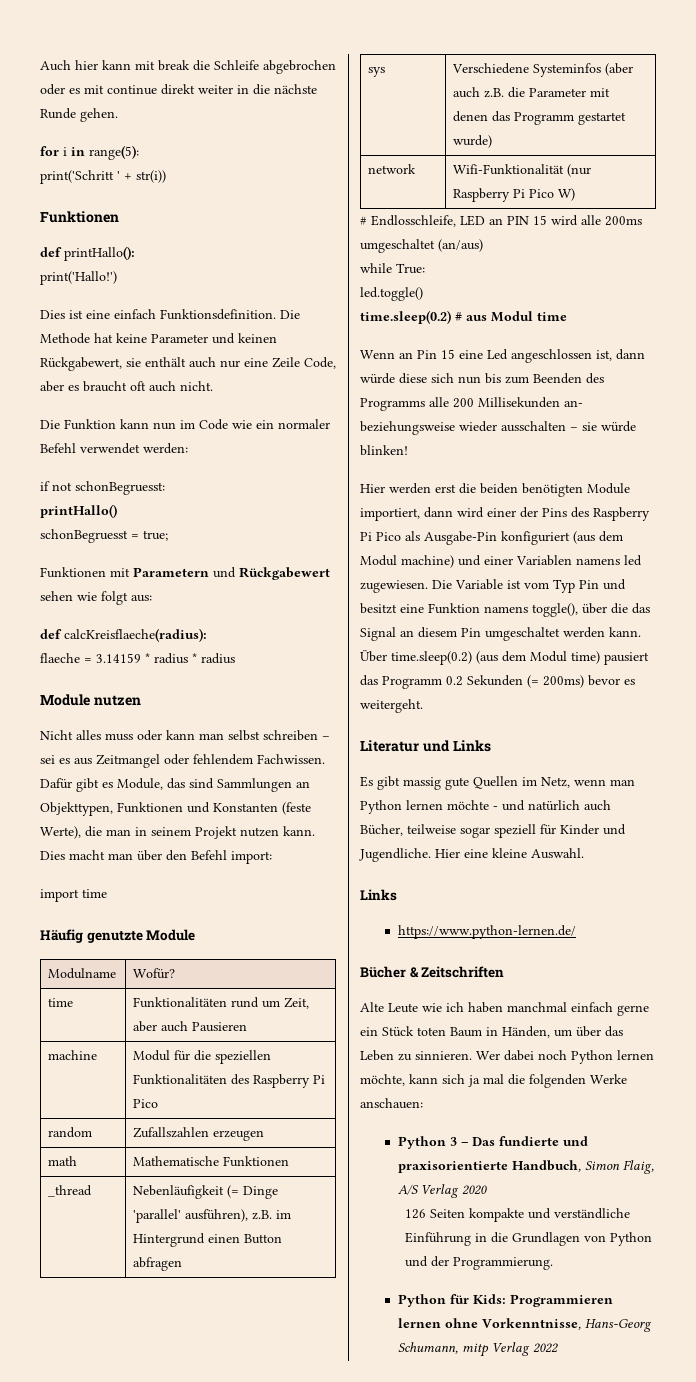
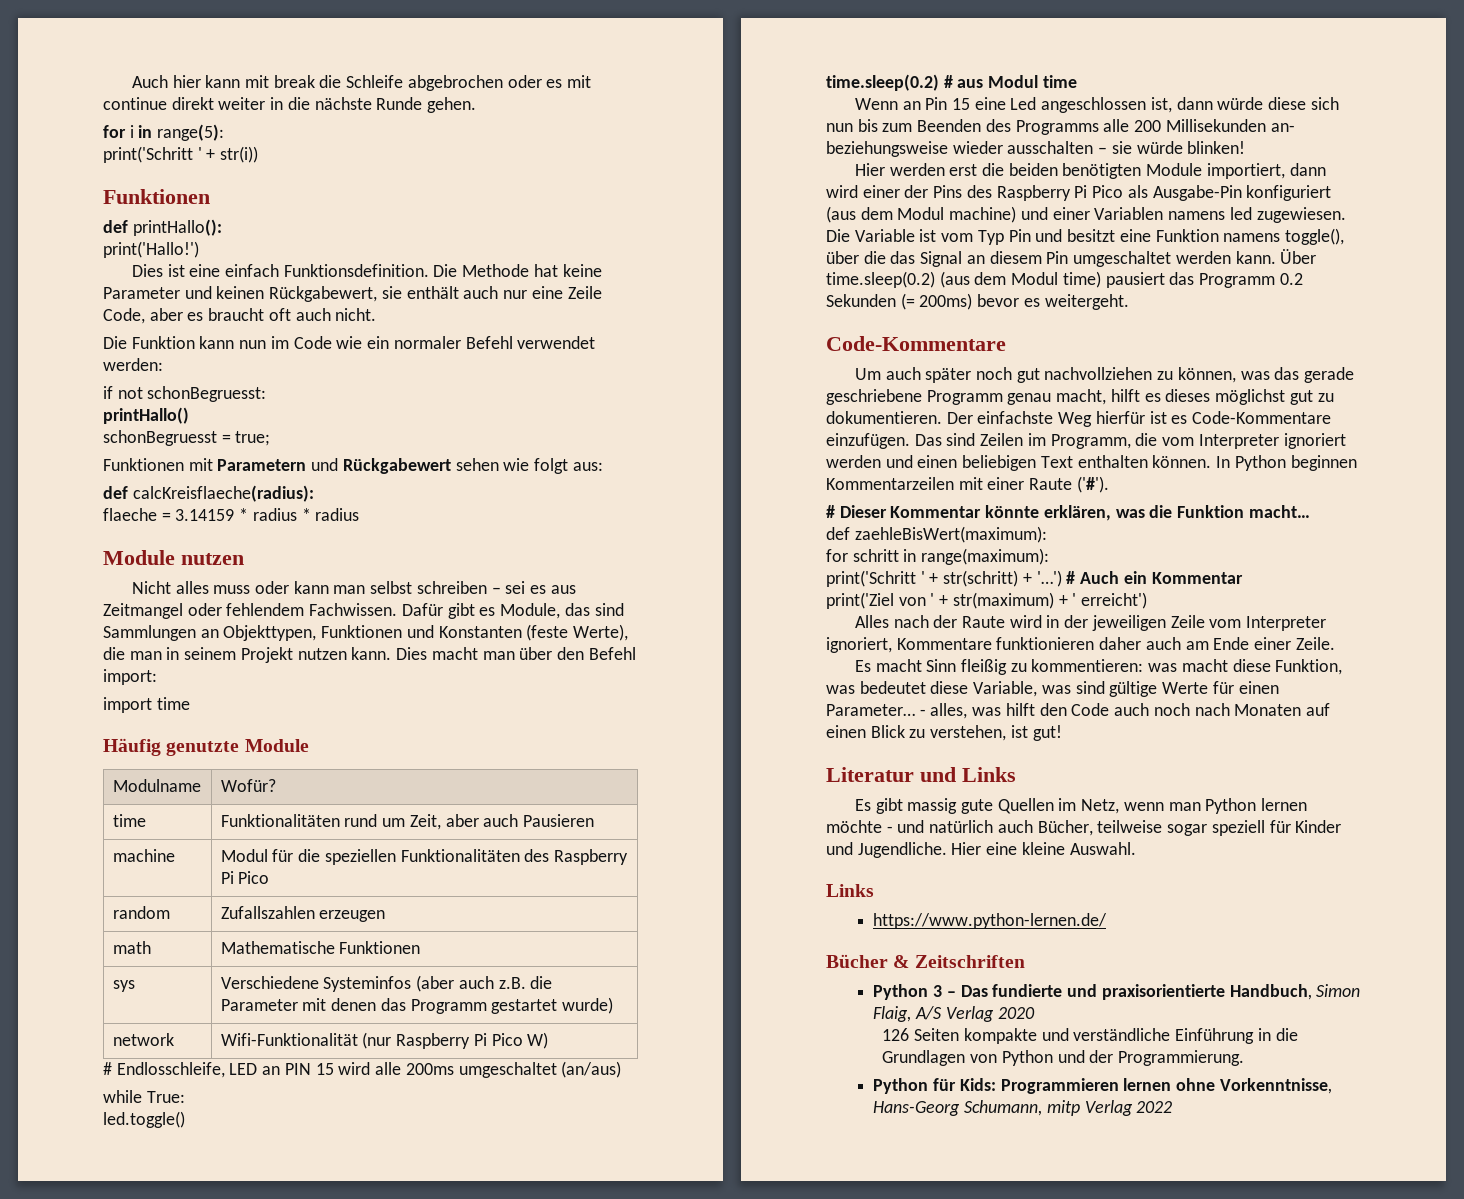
- _thread | Nebenläufigkeit (= Dinge 'parallel' ausführen), z.B. im Hintergrund einen Button abfragen
  Über time.sleep(0.2) (aus dem Modul time) pausiert das Programm 0.2 Sekunden (= 200ms) bevor es weitergeht.
+ Code-Kommentare
+ Um auch später noch gut nachvollziehen zu können, was das gerade geschriebene Programm genau macht, hilft es dieses möglichst gut zu dokumentieren. Der einfachste Weg hierfür ist es Code-Kommentare einzufügen. Das sind Zeilen im Programm, die vom Interpreter ignoriert werden und einen beliebigen Text enthalten können. In Python beginnen Kommentarzeilen mit einer Raute ('#').
+ # Dieser Kommentar könnte erklären, was die Funktion macht…
+ def zaehleBisWert(maximum):
+ for schritt in range(maximum):
+ print('Schritt ' + str(schritt) + '…') # Auch ein Kommentar
+ print('Ziel von ' + str(maximum) + ' erreicht')
+ Alles nach der Raute wird in der jeweiligen Zeile vom Interpreter ignoriert, Kommentare funktionieren daher auch am Ende einer Zeile.
+ Es macht Sinn fleißig zu kommentieren: was macht diese Funktion, was bedeutet diese Variable, was sind gültige Werte für einen Parameter… - alles, was hilft den Code auch noch nach Monaten auf einen Blick zu verstehen, ist gut!
- Alte Leute wie ich haben manchmal einfach gerne ein Stück toten Baum in Händen, um über das Leben zu sinnieren. Wer dabei noch Python lernen möchte, kann sich ja mal die folgenden Werke anschauen:

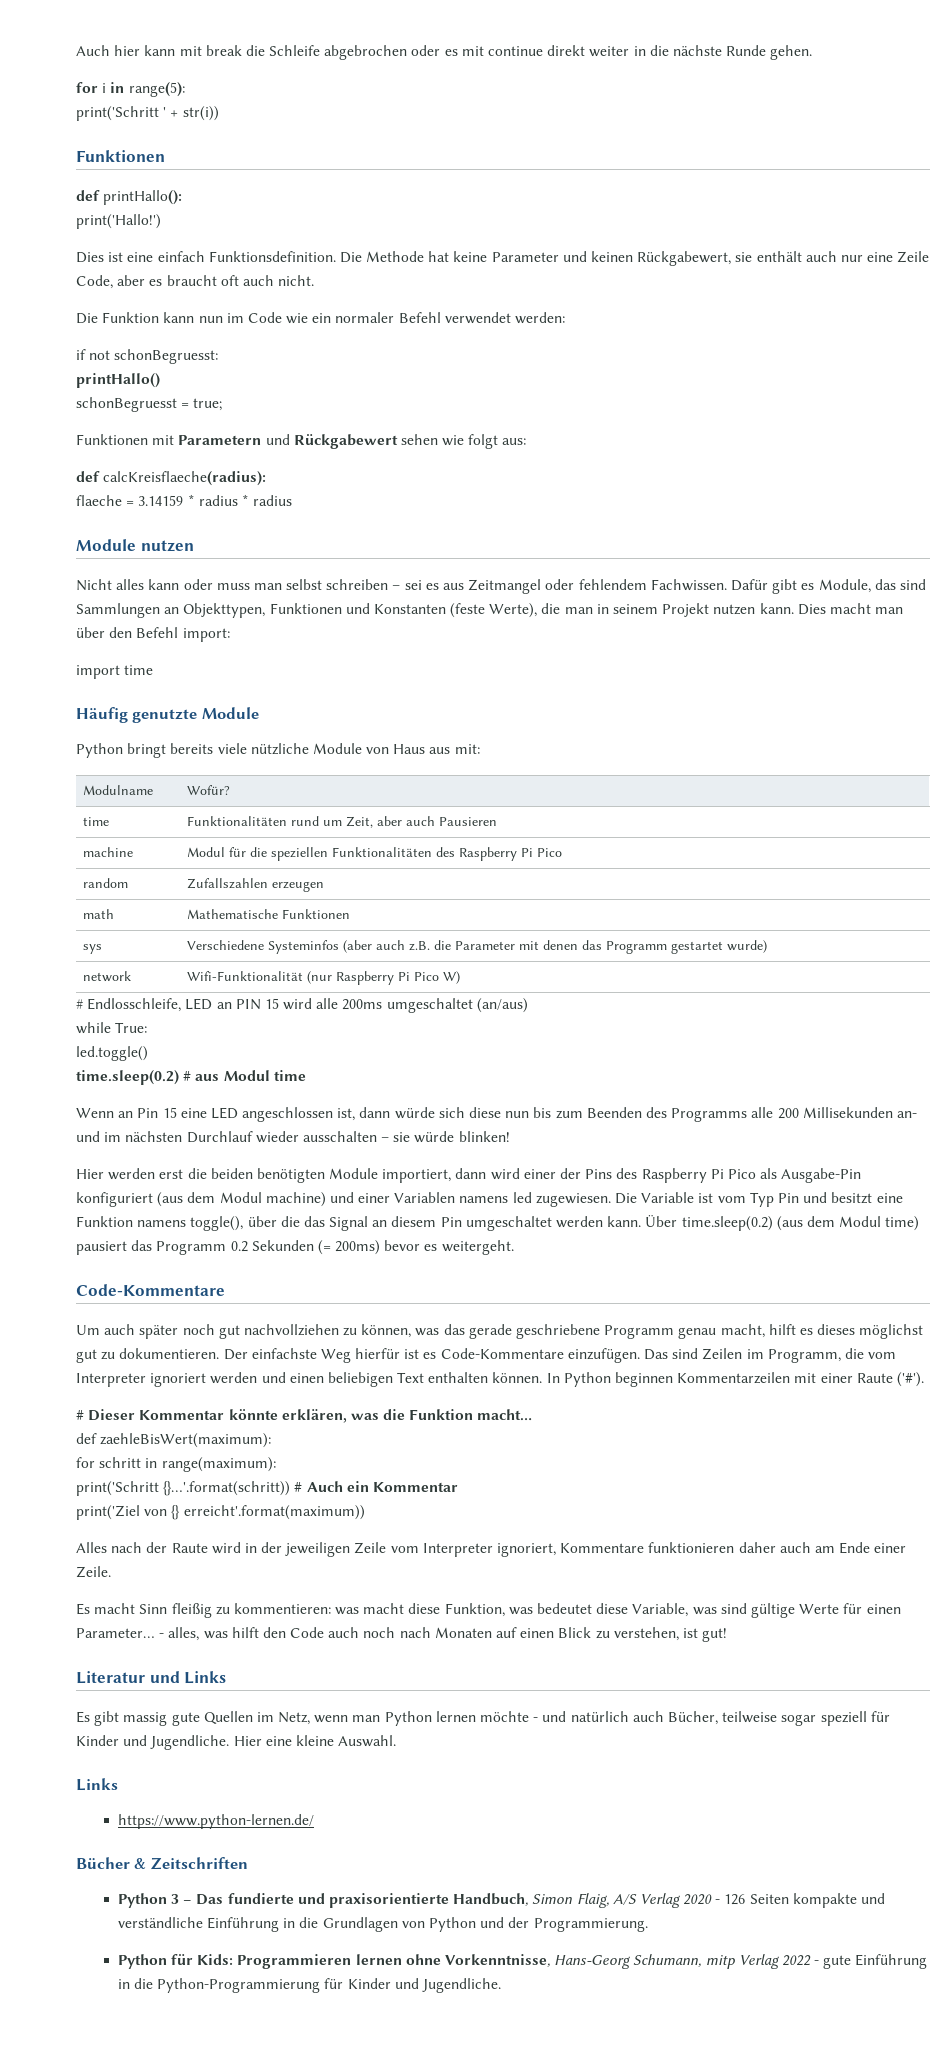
- Nicht alles muss oder kann man selbst schreiben – sei es aus Zeitmangel oder fehlendem Fachwissen.
+ Nicht alles kann oder muss man selbst schreiben – sei es aus Zeitmangel oder fehlendem Fachwissen.
+ Python bringt bereits viele nützliche Module von Haus aus mit:
- Wenn an Pin 15 eine Led angeschlossen ist, dann würde diese sich nun bis zum Beenden des Programms alle 200 Millisekunden an- beziehungsweise wieder ausschalten – sie würde blinken!
+ Wenn an Pin 15 eine LED angeschlossen ist, dann würde sich diese nun bis zum Beenden des Programms alle 200 Millisekunden an- und im nächsten Durchlauf wieder ausschalten – sie würde blinken!
- print('Schritt ' + str(schritt) + '…') # Auch ein Kommentar
+ print('Schritt {}…'.format(schritt)) # Auch ein Kommentar
- print('Ziel von ' + str(maximum) + ' erreicht')
+ print('Ziel von {} erreicht'.format(maximum))
- Python 3 – Das fundierte und praxisorientierte Handbuch, Simon Flaig, A/S Verlag 2020
- 126 Seiten kompakte und verständliche Einführung in die Grundlagen von Python und der Programmierung.
+ Python 3 – Das fundierte und praxisorientierte Handbuch, Simon Flaig, A/S Verlag 2020 - 126 Seiten kompakte und verständliche Einführung in die Grundlagen von Python und der Programmierung.
- Python für Kids: Programmieren lernen ohne Vorkenntnisse, Hans-Georg Schumann, mitp Verlag 2022
+ Python für Kids: Programmieren lernen ohne Vorkenntnisse, Hans-Georg Schumann, mitp Verlag 2022 - gute Einführung in die Python-Programmierung für Kinder und Jugendliche.

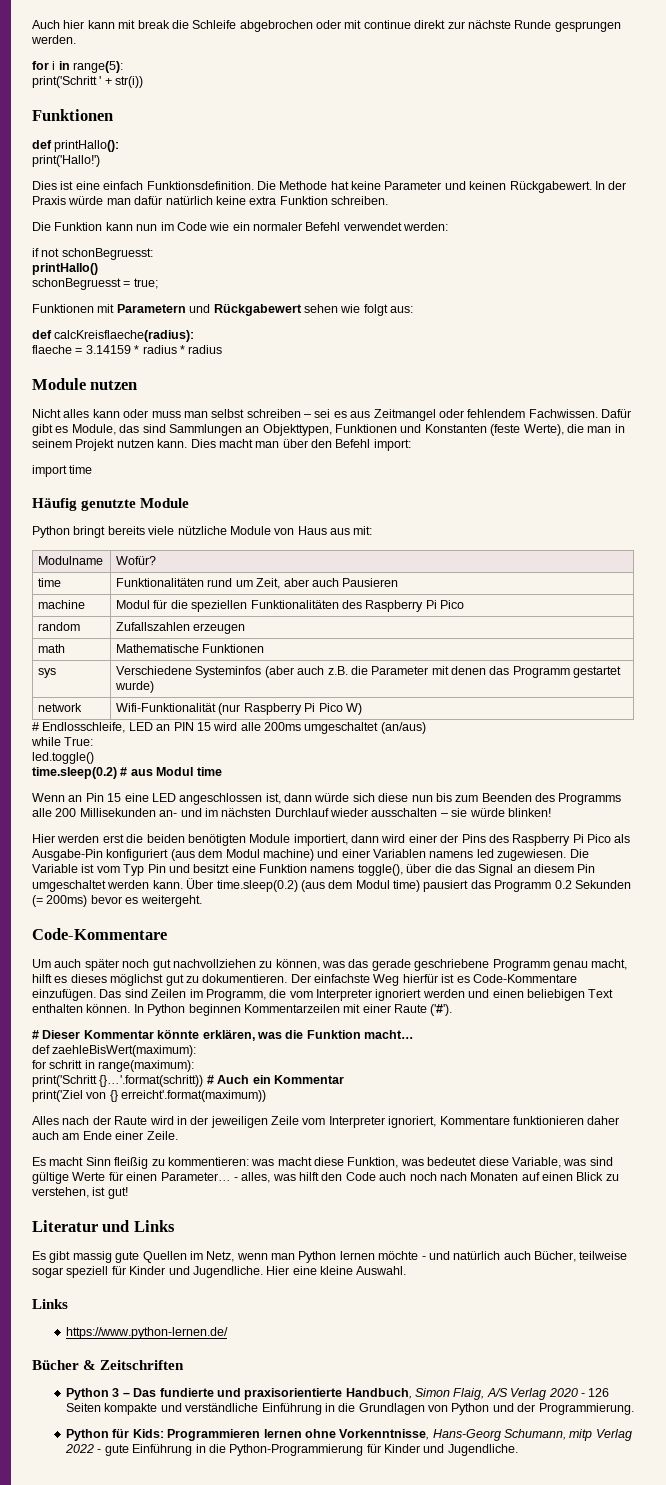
- Auch hier kann mit break die Schleife abgebrochen oder es mit continue direkt weiter in die nächste Runde gehen.
+ Auch hier kann mit break die Schleife abgebrochen oder mit continue direkt zur nächste Runde gesprungen werden.
- Die Methode hat keine Parameter und keinen Rückgabewert, sie enthält auch nur eine Zeile Code, aber es braucht oft auch nicht.
+ Die Methode hat keine Parameter und keinen Rückgabewert. In der Praxis würde man dafür natürlich keine extra Funktion schreiben.

